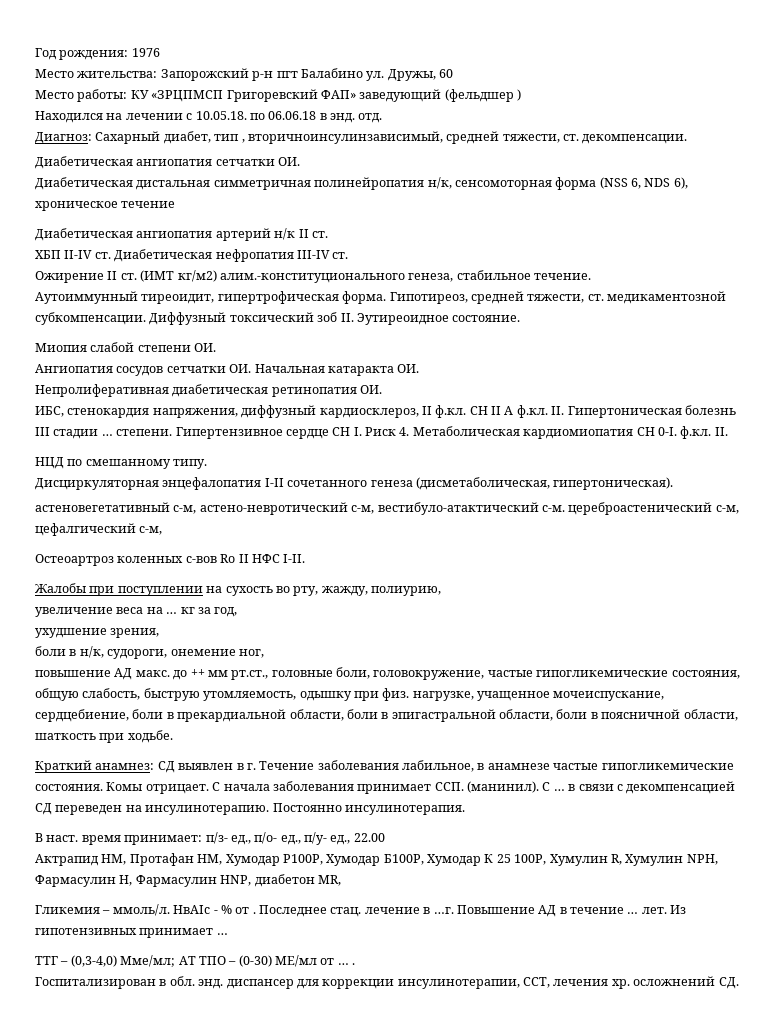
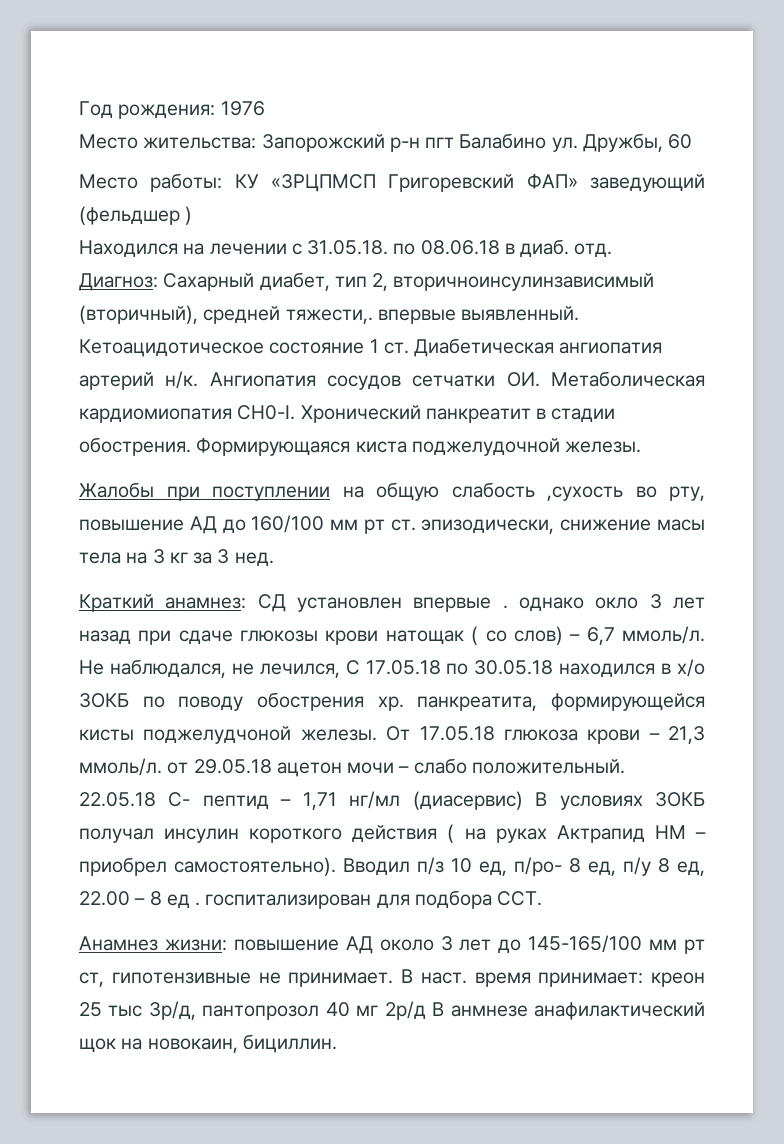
- Место жительства: Запорожский р-н пгт Балабино ул. Дружы, 60
+ Место жительства: Запорожский р-н пгт Балабино ул. Дружбы, 60
- Находился на лечении с 10.05.18. по 06.06.18 в энд. отд.
+ Находился на лечении с 31.05.18. по 08.06.18 в диаб. отд.
- Диагноз: Сахарный диабет, тип , вторичноинсулинзависимый, средней тяжести, ст. декомпенсации.
- Диабетическая ангиопатия сетчатки ОИ.
- Диабетическая дистальная симметричная полинейропатия н/к, сенсомоторная форма (NSS 6, NDS 6), хроническое течение
- Диабетическая ангиопатия артерий н/к II ст.
- ХБП II-IV ст. Диабетическая нефропатия III-IV ст.
- Ожирение II ст. (ИМТ кг/м2) алим.-конституционального генеза, стабильное течение.
- Аутоиммунный тиреоидит, гипертрофическая форма. Гипотиреоз, средней тяжести, ст. медикаментозной субкомпенсации. Диффузный токсический зоб II. Эутиреоидное состояние.
- Миопия слабой степени ОИ.
- Ангиопатия сосудов сетчатки ОИ. Начальная катаракта ОИ.
- Непролиферативная диабетическая ретинопатия ОИ.
- ИБС, стенокардия напряжения, диффузный кардиосклероз, II ф.кл. СН II А ф.кл. II. Гипертоническая болезнь III стадии … степени. Гипертензивное сердце СН I. Риск 4. Метаболическая кардиомиопатия СН 0-I. ф.кл. II.
- НЦД по смешанному типу.
- Дисциркуляторная энцефалопатия I-II сочетанного генеза (дисметаболическая, гипертоническая).
- астеновегетативный с-м, астено-невротический с-м, вестибуло-атактический с-м. цереброастенический с-м, цефалгический с-м,
- Остеоартроз коленных с-вов Rо II НФС I-II.
- Жалобы при поступлении на сухость во рту, жажду, полиурию,
- увеличение веса на … кг за год,
- ухудшение зрения,
- боли в н/к, судороги, онемение ног,
- повышение АД макс. до ++ мм рт.ст., головные боли, головокружение, частые гипогликемические состояния, общую слабость, быструю утомляемость, одышку при физ. нагрузке, учащенное мочеиспускание, сердцебиение, боли в прекардиальной области, боли в эпигастральной области, боли в поясничной области, шаткость при ходьбе.
- Краткий анамнез: СД выявлен в г. Течение заболевания лабильное, в анамнезе частые гипогликемические состояния. Комы отрицает. С начала заболевания принимает ССП. (манинил). С … в связи с декомпенсацией СД переведен на инсулинотерапию. Постоянно инсулинотерапия.
- В наст. время принимает: п/з- ед., п/о- ед., п/у- ед., 22.00
- Актрапид НМ, Протафан НМ, Хумодар Р100Р, Хумодар Б100Р, Хумодар К 25 100Р, Хумулин R, Хумулин NРН, Фармасулин Н, Фармасулин НNР, диабетон МR,
- Гликемия – ммоль/л. НвАIс - % от . Последнее стац. лечение в …г. Повышение АД в течение … лет. Из гипотензивных принимает …
- ТТГ – (0,3-4,0) Мме/мл; АТ ТПО – (0-30) МЕ/мл от … .
- Госпитализирован в обл. энд. диспансер для коррекции инсулинотерапии, ССТ, лечения хр. осложнений СД.
+ Диагноз: Сахарный диабет, тип 2, вторичноинсулинзависимый (вторичный), средней тяжести,. впервые выявленный. Кетоацидотическое состояние 1 ст. Диабетическая ангиопатия артерий н/к. Ангиопатия сосудов сетчатки ОИ. Метаболическая кардиомиопатия СН0-I. Хронический панкреатит в стадии обострения. Формирующаяся киста поджелудочной железы.
+ Жалобы при поступлении на общую слабость ,сухость во рту, повышение АД до 160/100 мм рт ст. эпизодически, снижение масы тела на 3 кг за 3 нед.
+ Краткий анамнез: СД установлен впервые . однако окло 3 лет назад при сдаче глюкозы крови натощак ( со слов) – 6,7 ммоль/л. Не наблюдался, не лечился, С 17.05.18 по 30.05.18 находился в х/о ЗОКБ по поводу обострения хр. панкреатита, формирующейся кисты поджелудчоной железы. От 17.05.18 глюкоза крови – 21,3 ммоль/л. от 29.05.18 ацетон мочи – слабо положительный. 22.05.18 С- пептид – 1,71 нг/мл (диасервис) В условиях ЗОКБ получал инсулин короткого действия ( на руках Актрапид НМ – приобрел самостоятельно). Вводил п/з 10 ед, п/ро- 8 ед, п/у 8 ед, 22.00 – 8 ед . госпитализирован для подбора ССТ.
+ Анамнез жизни: повышение АД около 3 лет до 145-165/100 мм рт ст, гипотензивные не принимает. В наст. время принимает: креон 25 тыс 3р/д, пантопрозол 40 мг 2р/д В анмнезе анафилактический щок на новокаин, бициллин.

